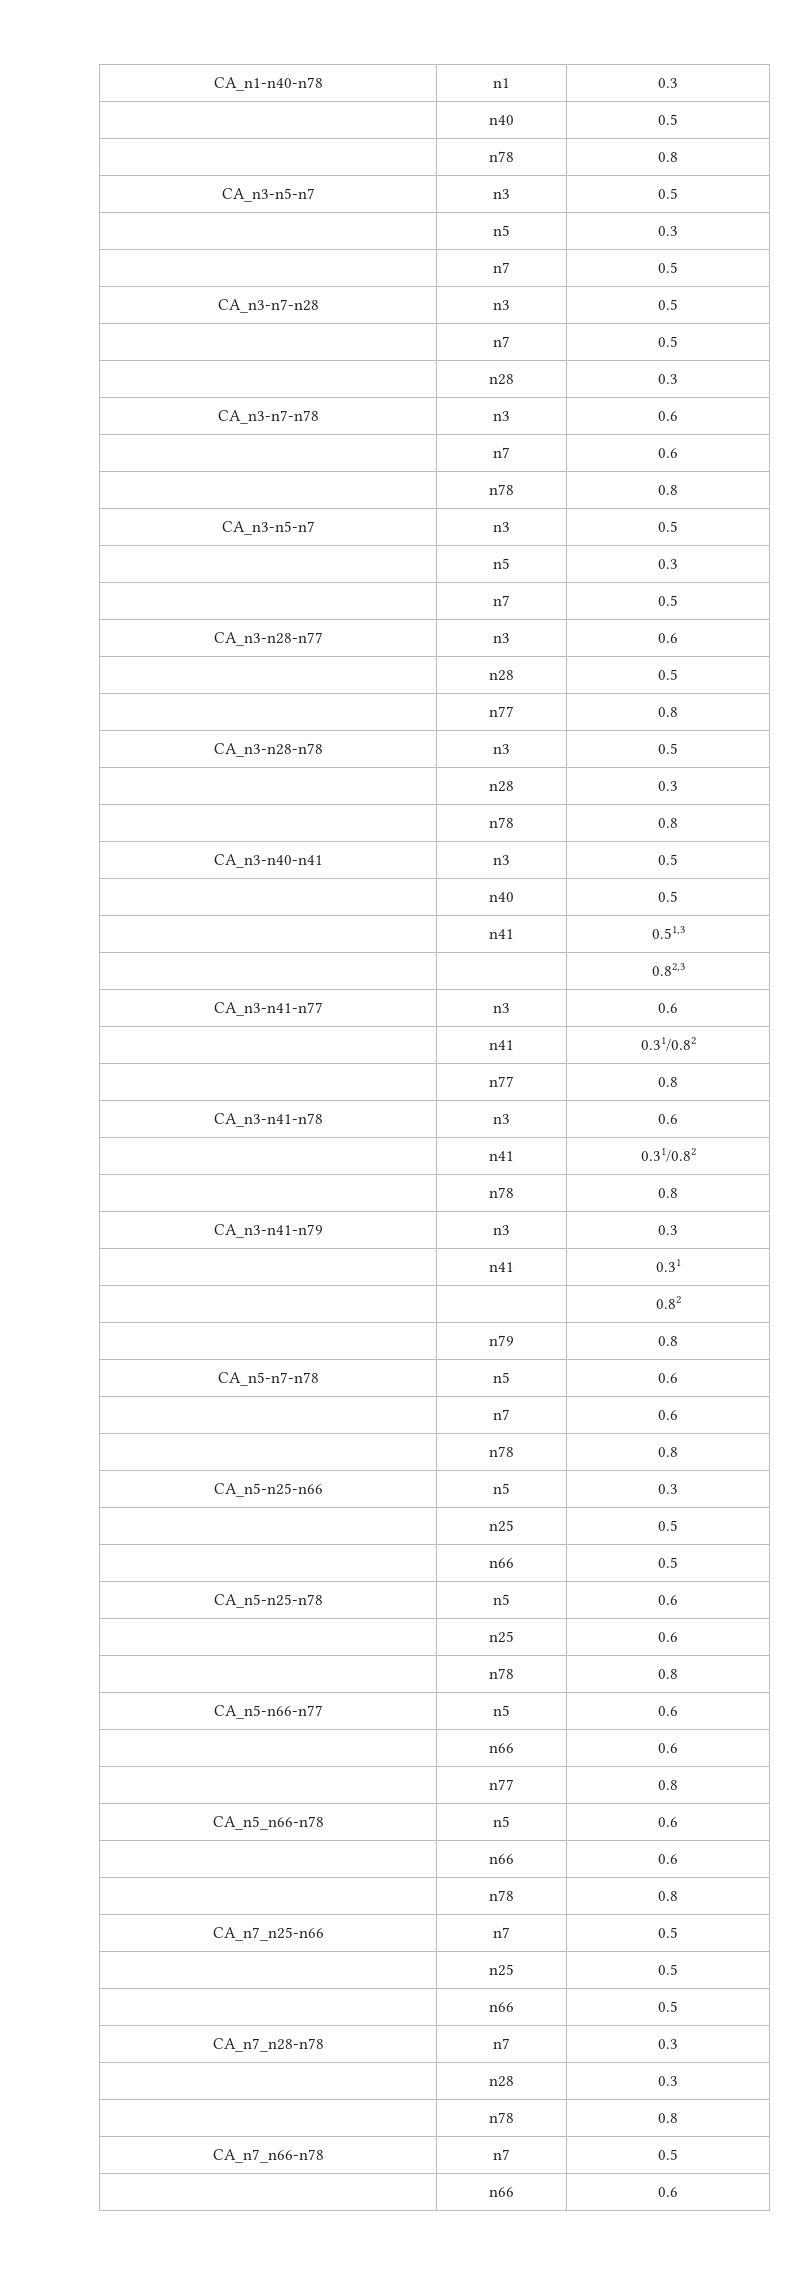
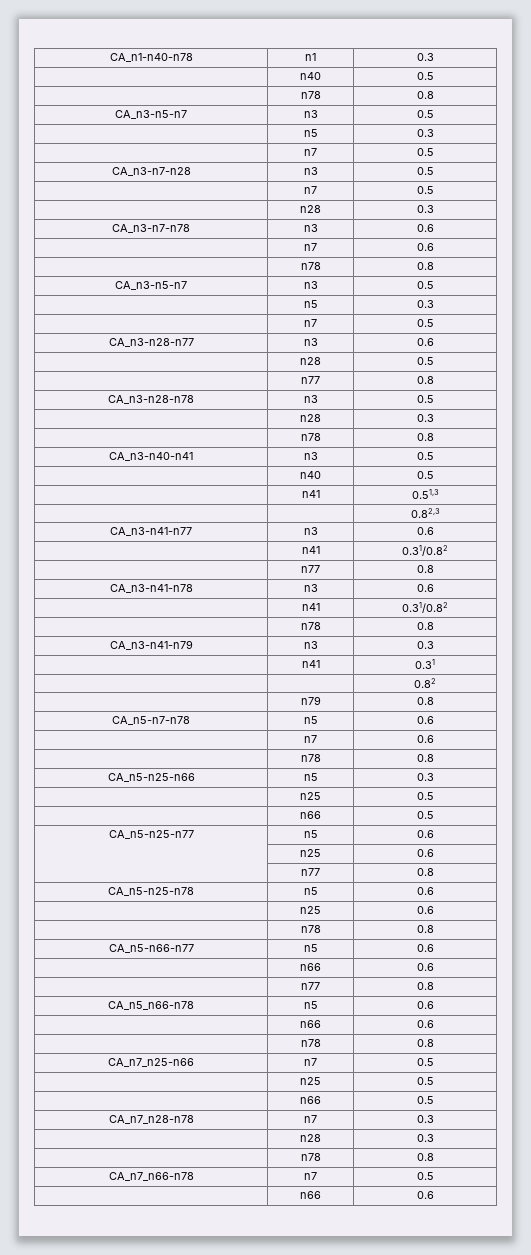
+ CA_n5-n25-n77 | n5 | 0.6
+ | n25 | 0.6
+ | n77 | 0.8

